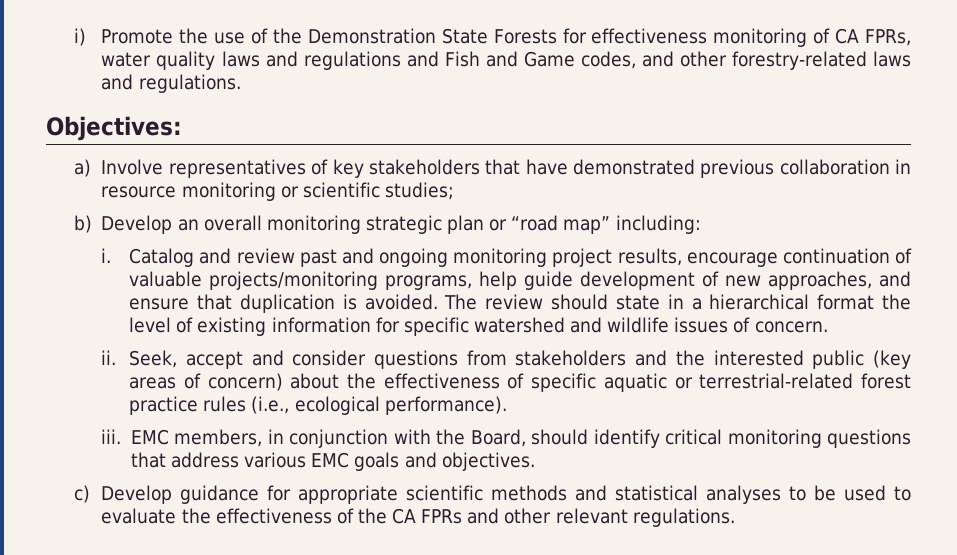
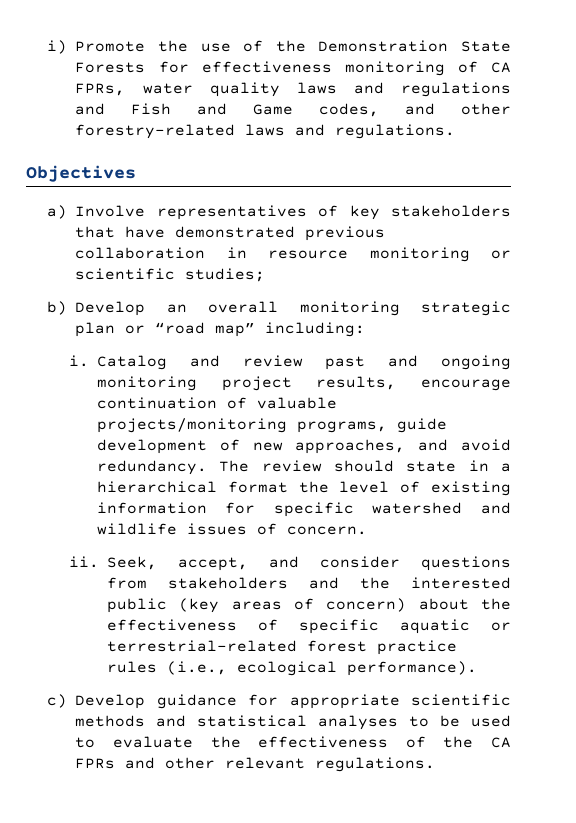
- Objectives:
+ Objectives
- Catalog and review past and ongoing monitoring project results, encourage continuation of valuable projects/monitoring programs, help guide development of new approaches, and ensure that duplication is avoided.
+ Catalog and review past and ongoing monitoring project results, encourage continuation of valuable projects/monitoring programs, guide development of new approaches, and avoid redundancy.
- Seek, accept and consider questions from stakeholders and the interested public (key areas of concern) about the effectiveness of specific aquatic or terrestrial-related forest practice rules (i.e., ecological performance).
+ Seek, accept, and consider questions from stakeholders and the interested public (key areas of concern) about the effectiveness of specific aquatic or terrestrial-related forest practice rules (i.e., ecological performance).
- iii. EMC members, in conjunction with the Board, should identify critical monitoring questions that address various EMC goals and objectives.

